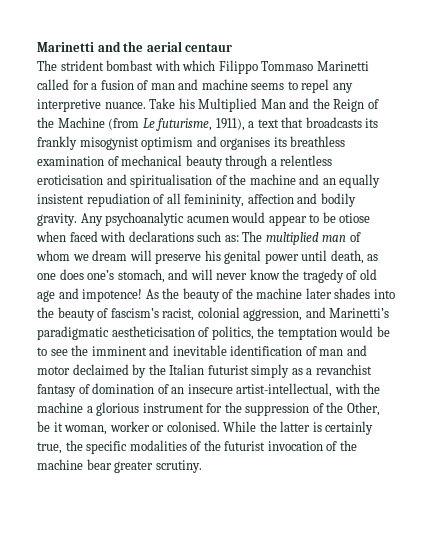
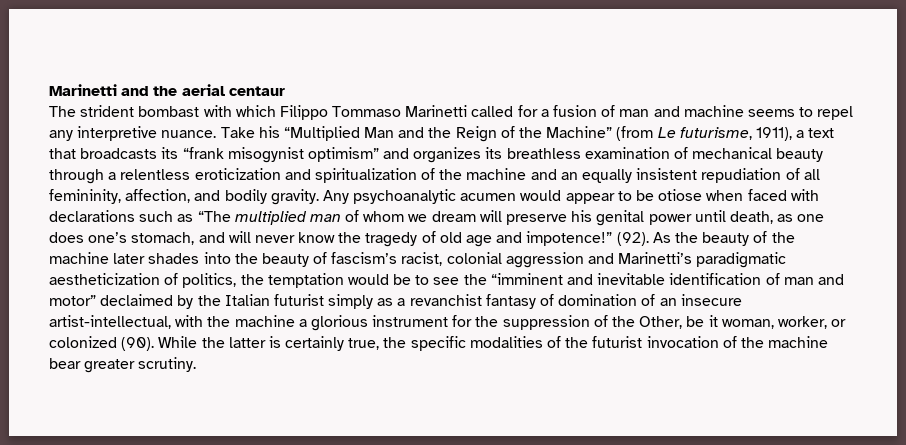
- Take his Multiplied Man and the Reign of the Machine (from Le futurisme, 1911), a text that broadcasts its frankly misogynist optimism and organises its breathless examination of mechanical beauty through a relentless eroticisation and spiritualisation of the machine and an equally insistent repudiation of all femininity, affection and bodily gravity.
+ Take his “Multiplied Man and the Reign of the Machine” (from Le futurisme, 1911), a text that broadcasts its “frank misogynist optimism” and organizes its breathless examination of mechanical beauty through a relentless eroticization and spiritualization of the machine and an equally insistent repudiation of all femininity, affection, and bodily gravity.
- Any psychoanalytic acumen would appear to be otiose when faced with declarations such as: The multiplied man of whom we dream will preserve his genital power until death, as one does one’s stomach, and will never know the tragedy of old age and impotence!
+ Any psychoanalytic acumen would appear to be otiose when faced with declarations such as “The multiplied man of whom we dream will preserve his genital power until death, as one does one’s stomach, and will never know the tragedy of old age and impotence!” (92).
- As the beauty of the machine later shades into the beauty of fascism’s racist, colonial aggression, and Marinetti’s paradigmatic aestheticisation of politics, the temptation would be to see the imminent and inevitable identification of man and motor declaimed by the Italian futurist simply as a revanchist fantasy of domination of an insecure artist-intellectual, with the machine a glorious instrument for the suppression of the Other, be it woman, worker or colonised.
+ As the beauty of the machine later shades into the beauty of fascism’s racist, colonial aggression and Marinetti’s paradigmatic aestheticization of politics, the temptation would be to see the “imminent and inevitable identification of man and motor” declaimed by the Italian futurist simply as a revanchist fantasy of domination of an insecure artist-intellectual, with the machine a glorious instrument for the suppression of the Other, be it woman, worker, or colonized (90).

